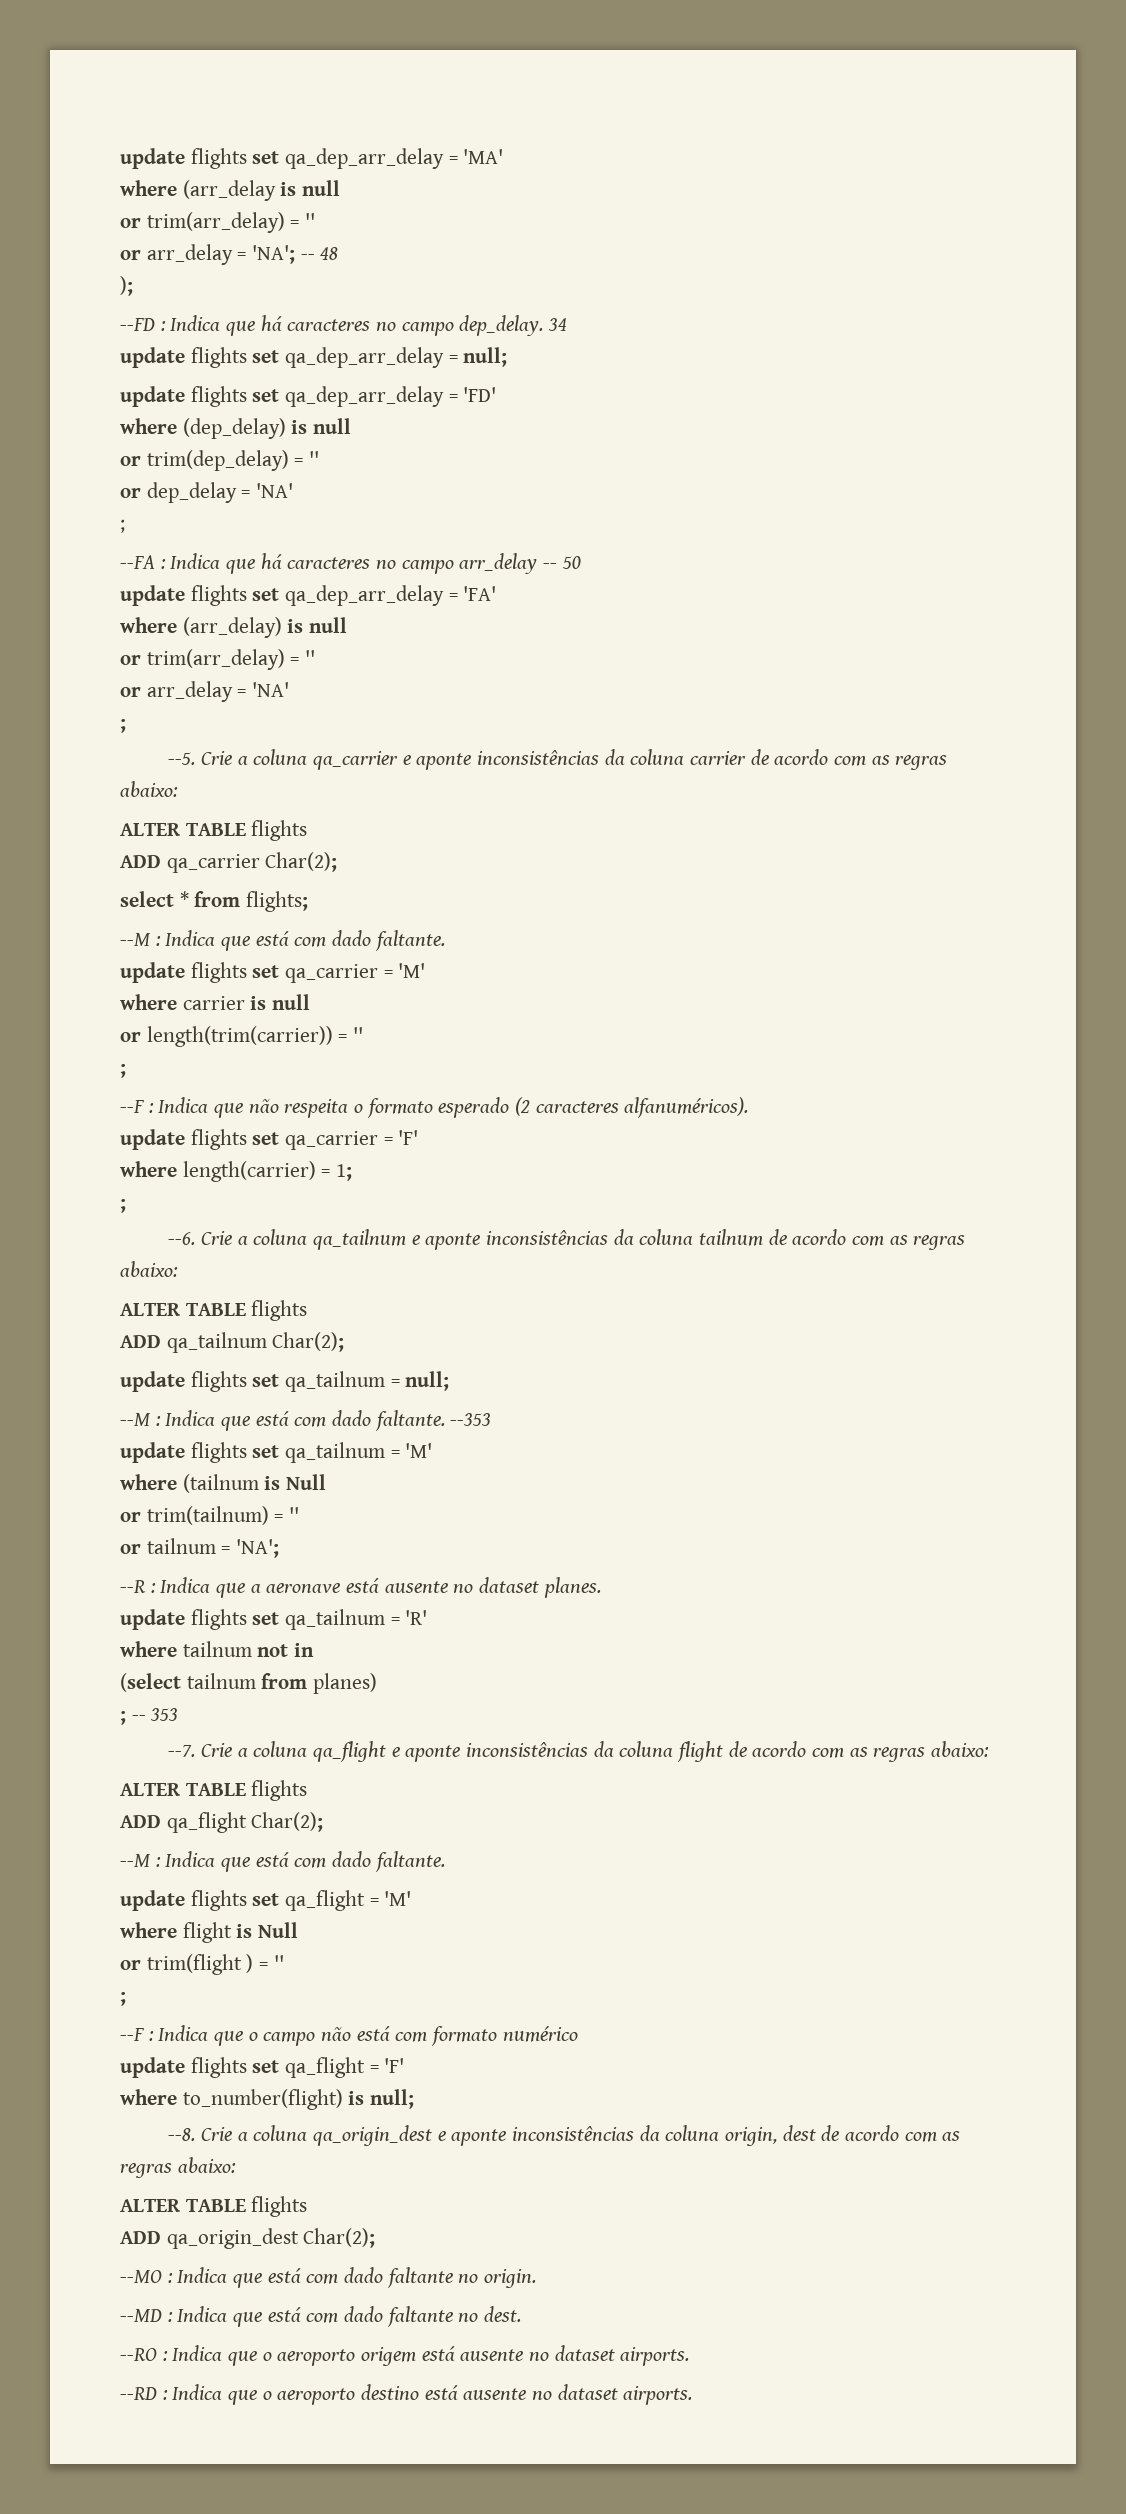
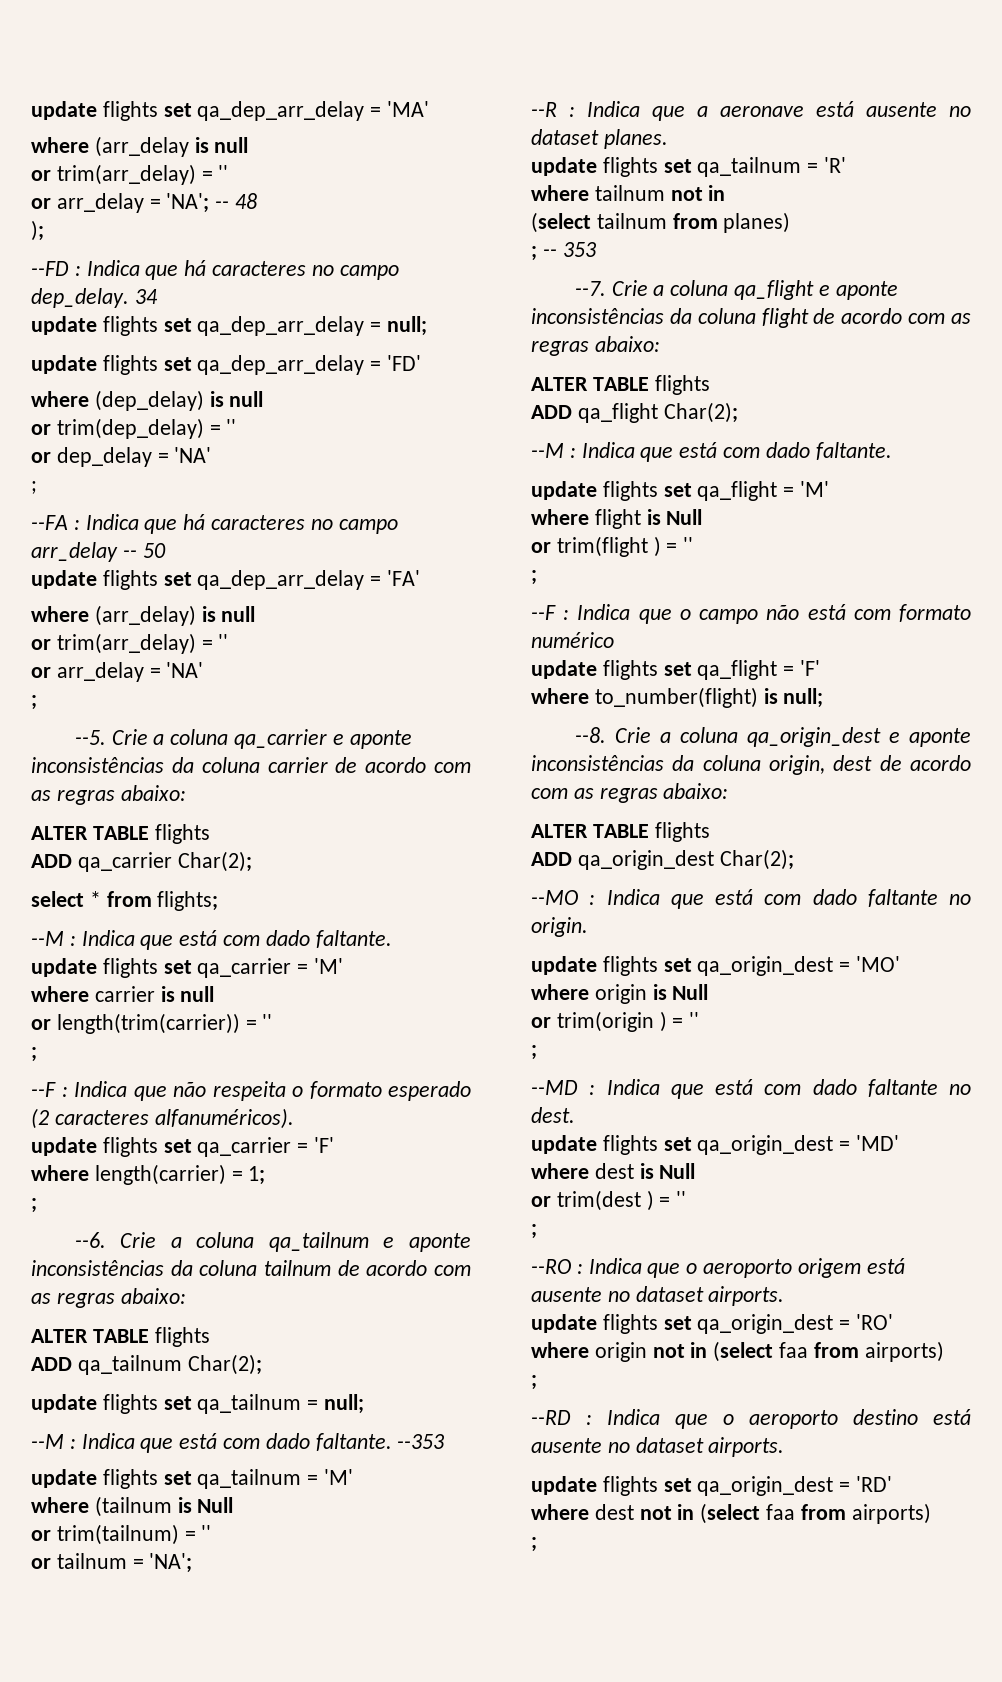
+ update flights set qa_origin_dest = 'MO'
+ where origin is Null
+ or trim(origin ) = ''
+ ;
+ update flights set qa_origin_dest = 'MD'
+ where dest is Null
+ or trim(dest ) = ''
+ ;
+ update flights set qa_origin_dest = 'RO'
+ where origin not in (select faa from airports)
+ ;
+ update flights set qa_origin_dest = 'RD'
+ where dest not in (select faa from airports)
+ ;

